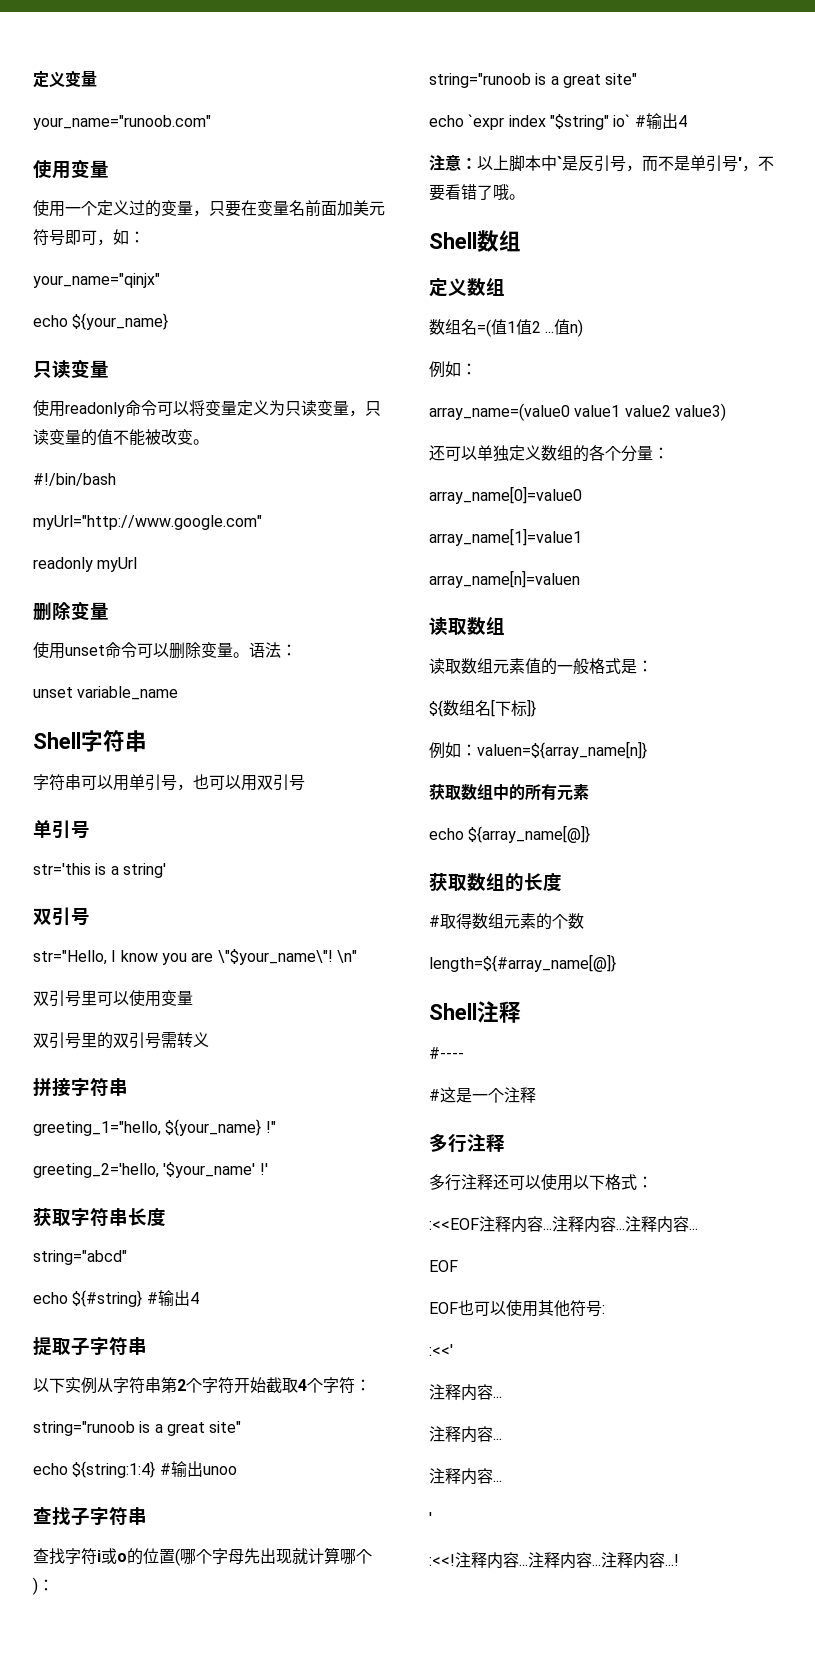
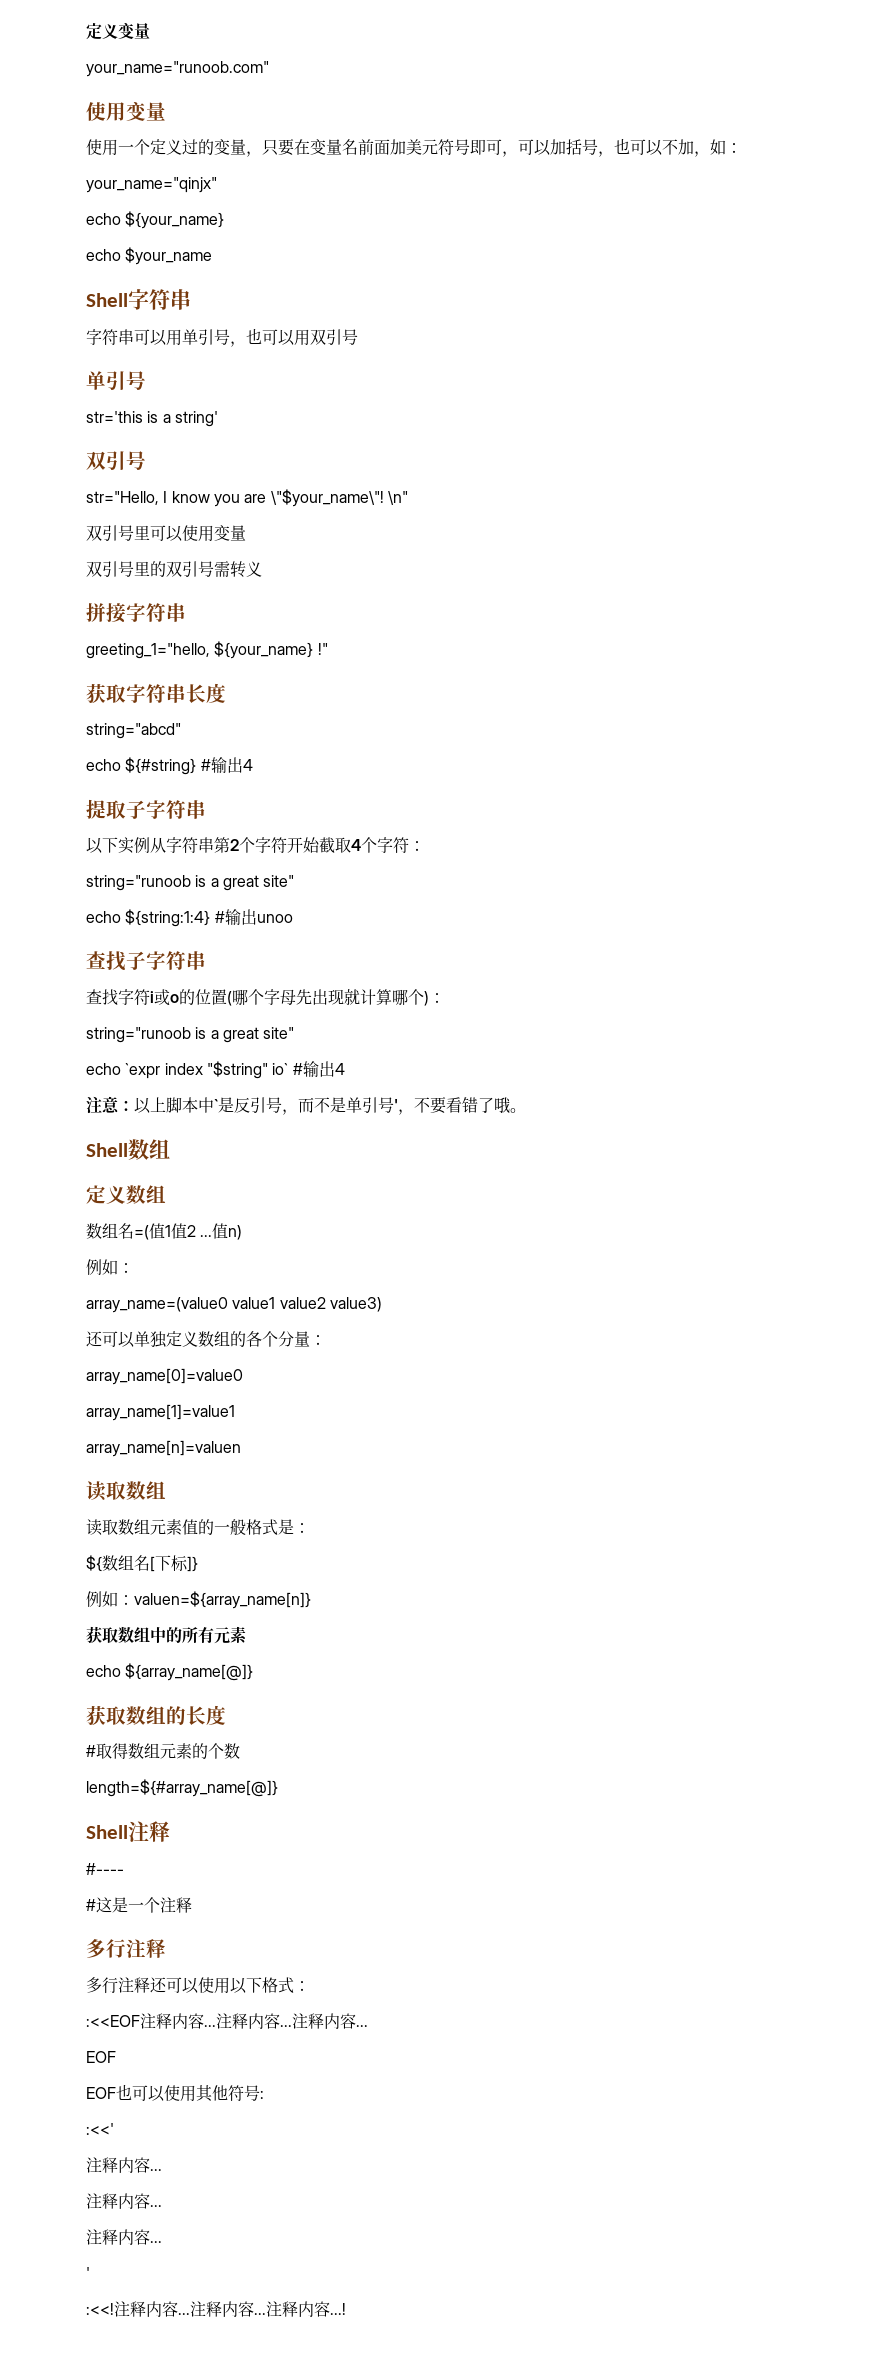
- 使用一个定义过的变量，只要在变量名前面加美元符号即可，如：
+ 使用一个定义过的变量，只要在变量名前面加美元符号即可，可以加括号，也可以不加，如：
  your_name="qinjx"
  echo ${your_name}
- 只读变量
- 使用readonly命令可以将变量定义为只读变量，只读变量的值不能被改变。
- #!/bin/bash
- myUrl="http://www.google.com"
- readonly myUrl
- 删除变量
- 使用unset命令可以删除变量。语法：
- unset variable_name
+ echo $your_name
- greeting_2='hello, '$your_name' !'

